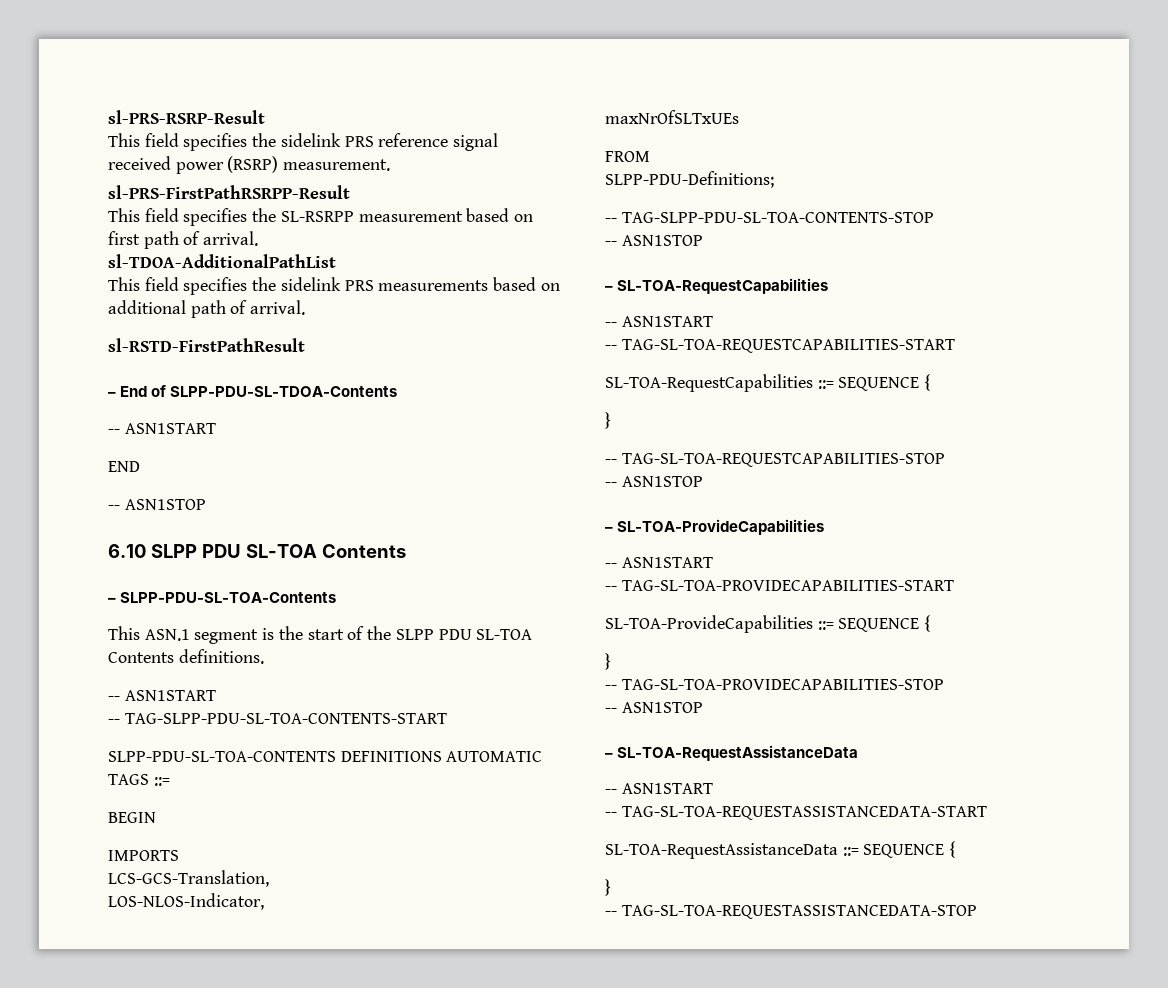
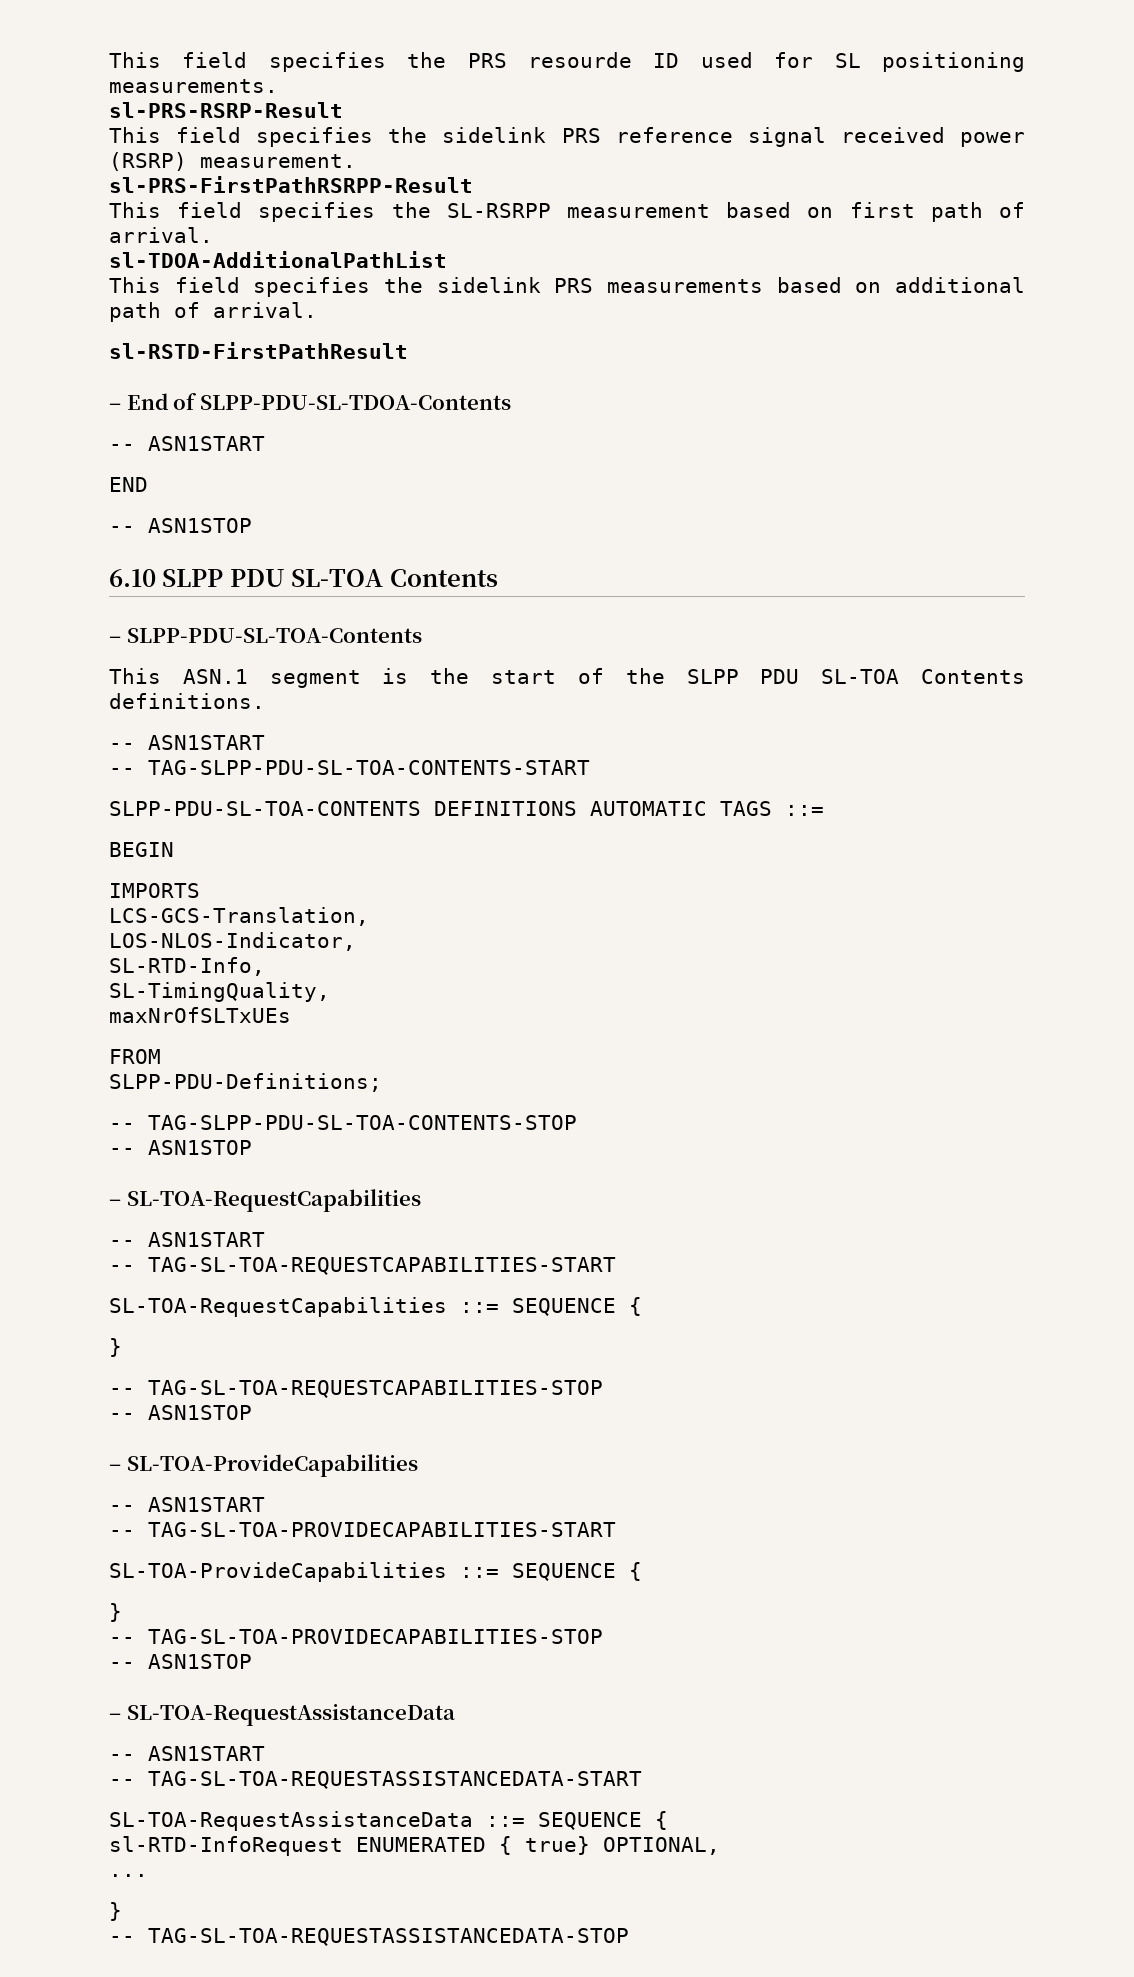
+ This field specifies the PRS resourde ID used for SL positioning measurements.
+ SL-RTD-Info,
+ SL-TimingQuality,
+ sl-RTD-InfoRequest ENUMERATED { true} OPTIONAL,
+ ...

